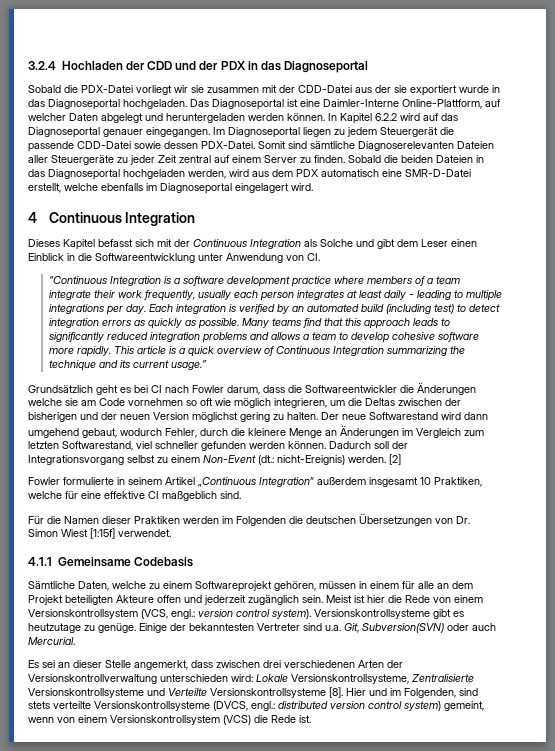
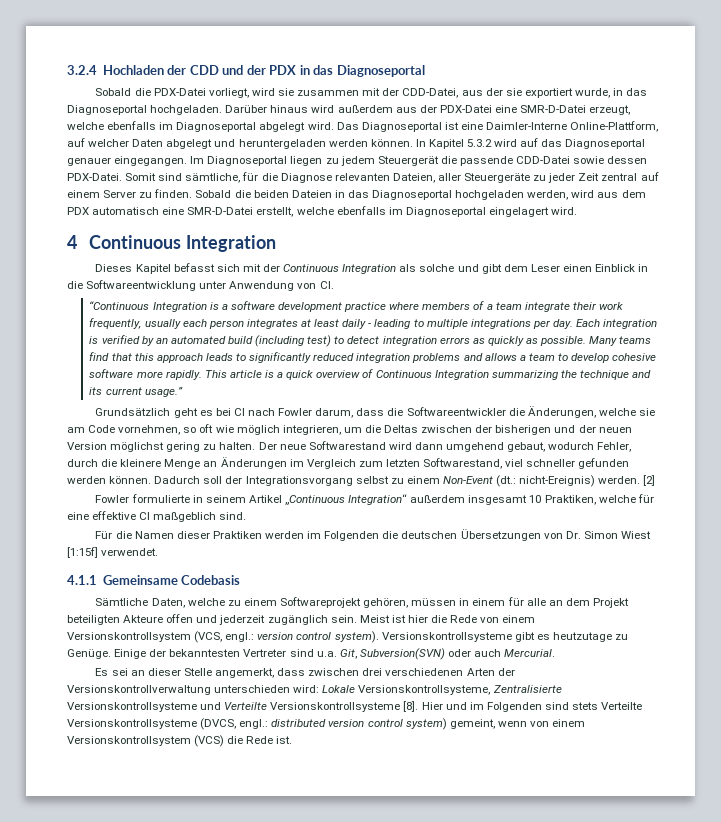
- Sobald die PDX-Datei vorliegt wir sie zusammen mit der CDD-Datei aus der sie exportiert wurde in das Diagnoseportal hochgeladen.
+ Sobald die PDX-Datei vorliegt, wird sie zusammen mit der CDD-Datei, aus der sie exportiert wurde, in das Diagnoseportal hochgeladen.
+ Darüber hinaus wird außerdem aus der PDX-Datei eine SMR-D-Datei erzeugt, welche ebenfalls im Diagnoseportal abgelegt wird.
- In Kapitel 6.2.2 wird auf das Diagnoseportal genauer eingegangen.
+ In Kapitel 5.3.2 wird auf das Diagnoseportal genauer eingegangen.
- Somit sind sämtliche Diagnoserelevanten Dateien aller Steuergeräte zu jeder Zeit zentral auf einem Server zu finden.
+ Somit sind sämtliche, für die Diagnose relevanten Dateien, aller Steuergeräte zu jeder Zeit zentral auf einem Server zu finden.
- Dieses Kapitel befasst sich mit der Continuous Integration als Solche und gibt dem Leser einen Einblick in die Softwareentwicklung unter Anwendung von CI.
+ Dieses Kapitel befasst sich mit der Continuous Integration als solche und gibt dem Leser einen Einblick in die Softwareentwicklung unter Anwendung von CI.
- Grundsätzlich geht es bei CI nach Fowler darum, dass die Softwareentwickler die Änderungen welche sie am Code vornehmen so oft wie möglich integrieren, um die Deltas zwischen der bisherigen und der neuen Version möglichst gering zu halten.
+ Grundsätzlich geht es bei CI nach Fowler darum, dass die Softwareentwickler die Änderungen, welche sie am Code vornehmen, so oft wie möglich integrieren, um die Deltas zwischen der bisherigen und der neuen Version möglichst gering zu halten.
- Versionskontrollsysteme gibt es heutzutage zu genüge.
+ Versionskontrollsysteme gibt es heutzutage zu Genüge.
- Hier und im Folgenden, sind stets verteilte Versionskontrollsysteme (DVCS, engl.: distributed version control system) gemeint, wenn von einem Versionskontrollsystem (VCS) die Rede ist.
+ Hier und im Folgenden sind stets Verteilte Versionskontrollsysteme (DVCS, engl.: distributed version control system) gemeint, wenn von einem Versionskontrollsystem (VCS) die Rede ist.

